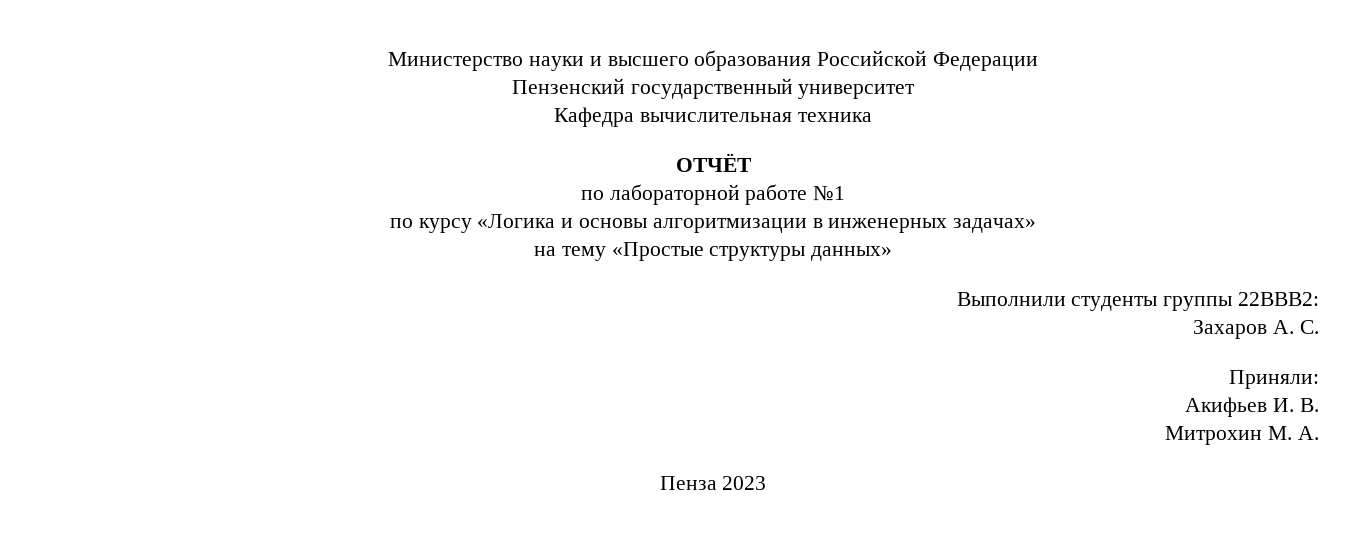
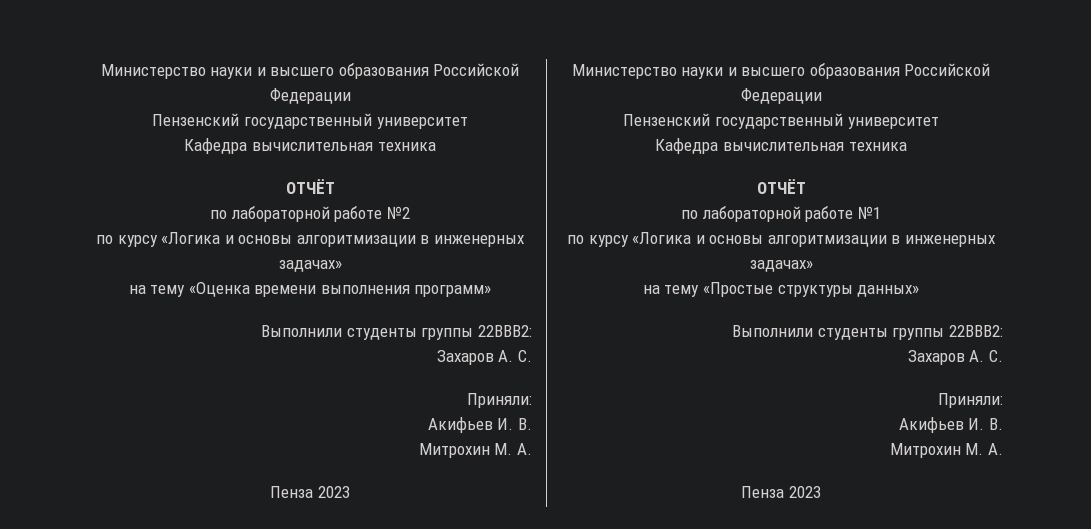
+ по лабораторной работе №2
+ по курсу «Логика и основы алгоритмизации в инженерных задачах»
+ на тему «Оценка времени выполнения программ»
+ Выполнили студенты группы 22ВВВ2:
+ Захаров А. С.
+ Приняли:
+ Акифьев И. В.
+ Митрохин М. А.
+ Пенза 2023
+ Министерство науки и высшего образования Российской Федерации
+ Пензенский государственный университет
+ Кафедра вычислительная техника
+ ОТЧËТ

